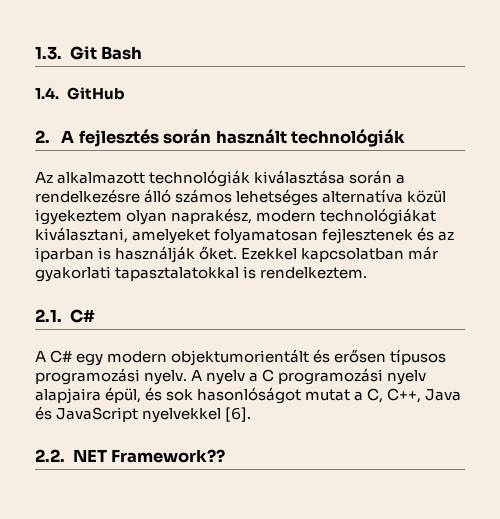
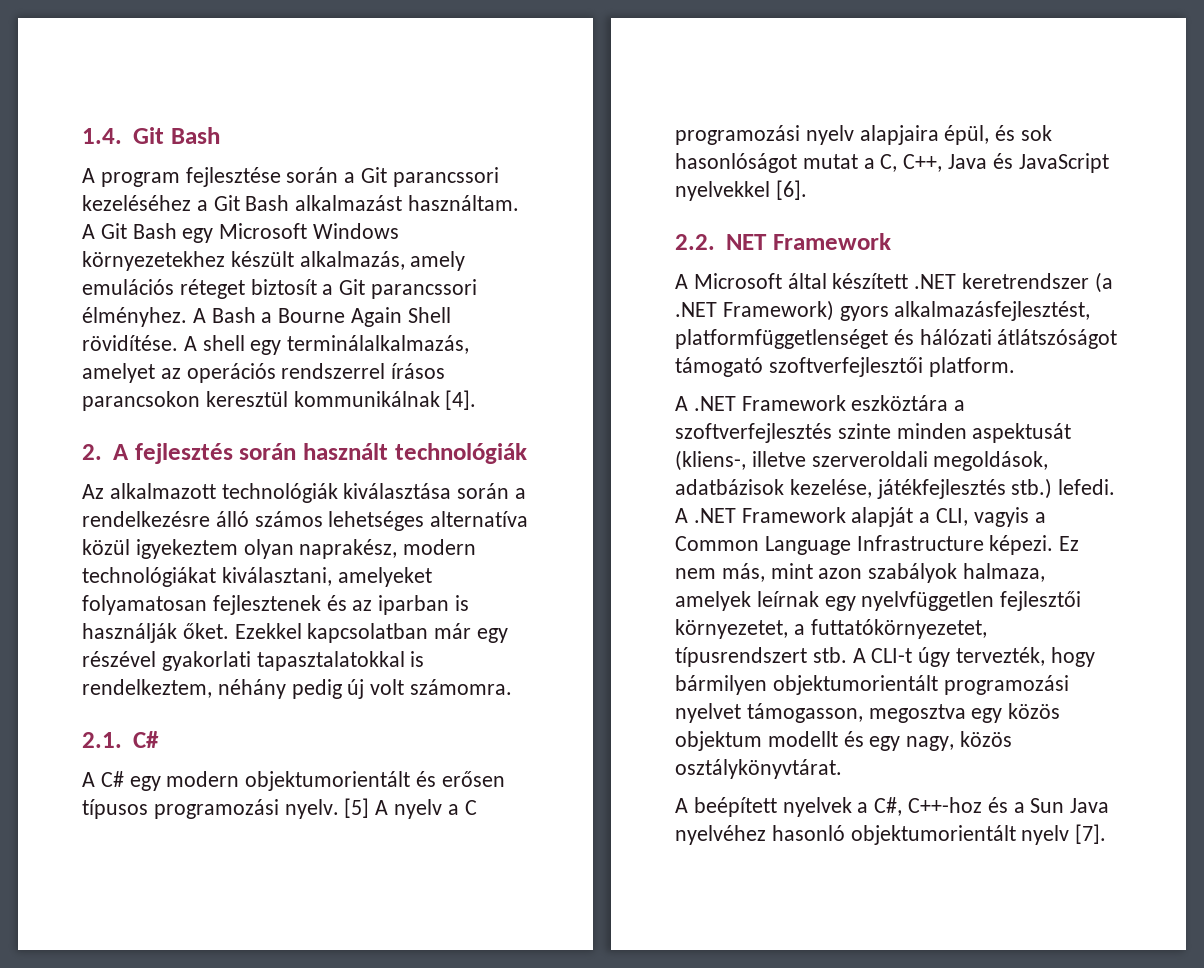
- 1.3. Git Bash
+ 1.4. Git Bash
- 1.4. GitHub
+ A program fejlesztése során a Git parancssori kezeléséhez a Git Bash alkalmazást használtam. A Git Bash egy Microsoft Windows környezetekhez készült alkalmazás, amely emulációs réteget biztosít a Git parancssori élményhez. A Bash a Bourne Again Shell rövidítése. A shell egy terminálalkalmazás, amelyet az operációs rendszerrel írásos parancsokon keresztül kommunikálnak [4].
- Ezekkel kapcsolatban már gyakorlati tapasztalatokkal is rendelkeztem.
+ Ezekkel kapcsolatban már egy részével gyakorlati tapasztalatokkal is rendelkeztem, néhány pedig új volt számomra.
- A nyelv a C programozási nyelv alapjaira épül, és sok hasonlóságot mutat a C, C++, Java és JavaScript nyelvekkel [6].
+ [5] A nyelv a C programozási nyelv alapjaira épül, és sok hasonlóságot mutat a C, C++, Java és JavaScript nyelvekkel [6].
- 2.2. NET Framework??
+ 2.2. NET Framework
+ A Microsoft által készített .NET keretrendszer (a .NET Framework) gyors alkalmazásfejlesztést, platformfüggetlenséget és hálózati átlátszóságot támogató szoftverfejlesztői platform.
+ A .NET Framework eszköztára a szoftverfejlesztés szinte minden aspektusát (kliens-, illetve szerveroldali megoldások, adatbázisok kezelése, játékfejlesztés stb.) lefedi. A .NET Framework alapját a CLI, vagyis a Common Language Infrastructure képezi. Ez nem más, mint azon szabályok halmaza, amelyek leírnak egy nyelvfüggetlen fejlesztői környezetet, a futtatókörnyezetet, típusrendszert stb. A CLI-t úgy tervezték, hogy bármilyen objektumorientált programozási nyelvet támogasson, megosztva egy közös objektum modellt és egy nagy, közös osztálykönyvtárat.
+ A beépített nyelvek a C#, C++-hoz és a Sun Java nyelvéhez hasonló objektumorientált nyelv [7].

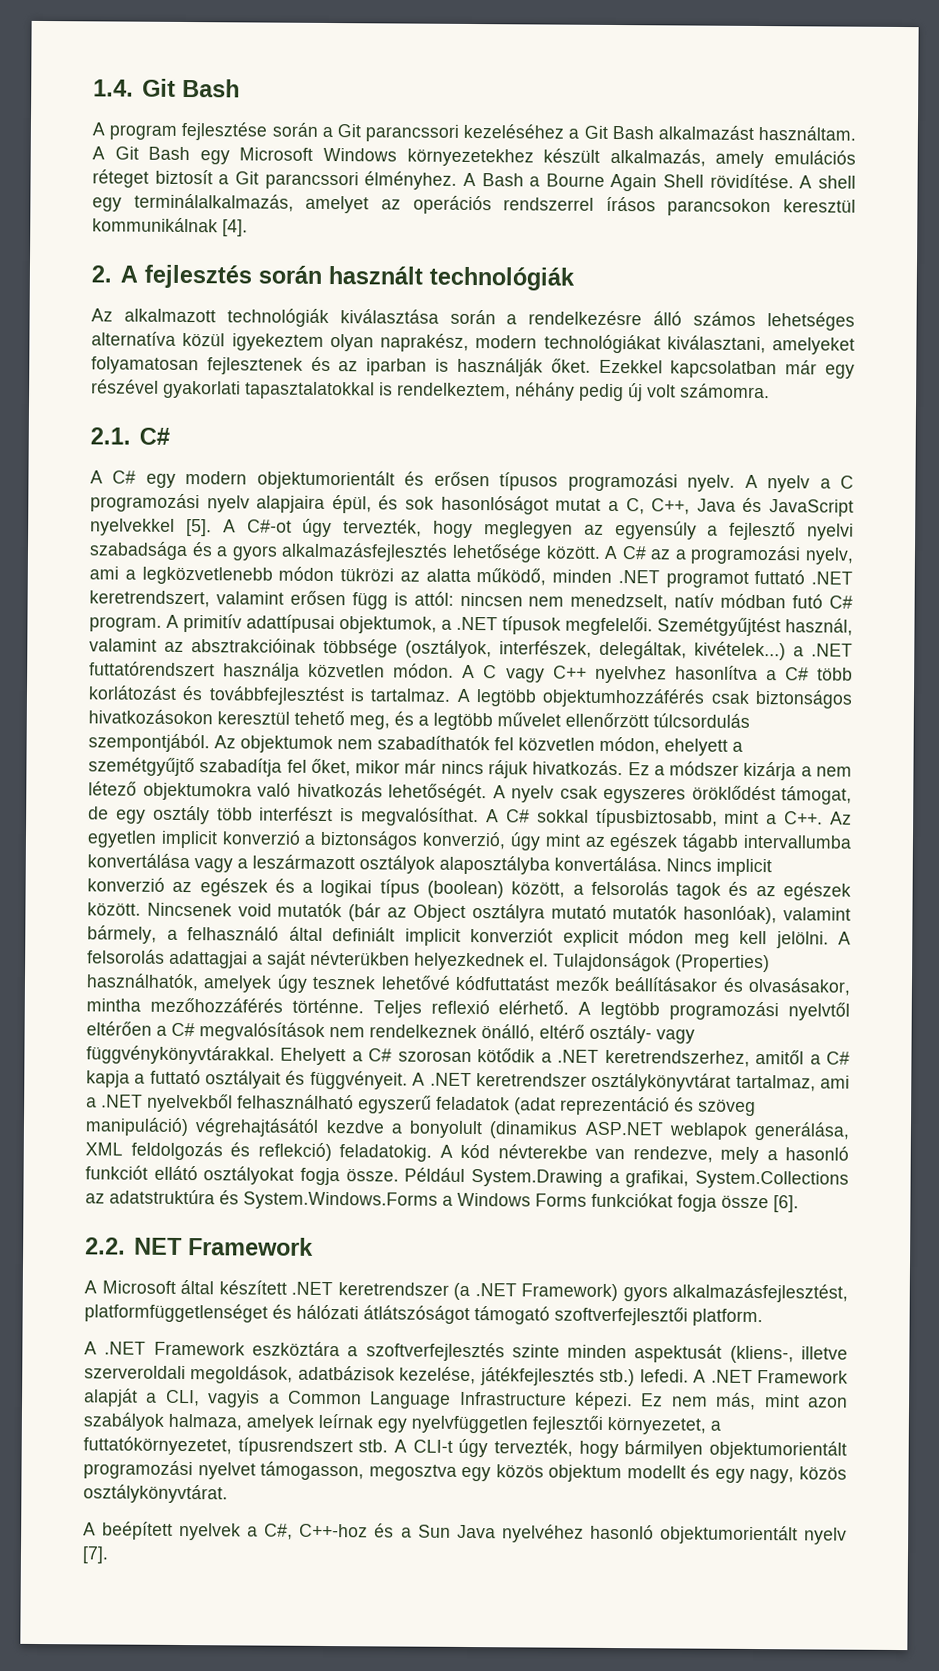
- [5] A nyelv a C programozási nyelv alapjaira épül, és sok hasonlóságot mutat a C, C++, Java és JavaScript nyelvekkel [6].
+ A nyelv a C programozási nyelv alapjaira épül, és sok hasonlóságot mutat a C, C++, Java és JavaScript nyelvekkel [5]. A C#-ot úgy tervezték, hogy meglegyen az egyensúly a fejlesztő nyelvi szabadsága és a gyors alkalmazásfejlesztés lehetősége között. A C# az a programozási nyelv, ami a legközvetlenebb módon tükrözi az alatta működő, minden .NET programot futtató .NET keretrendszert, valamint erősen függ is attól: nincsen nem menedzselt, natív módban futó C# program. A primitív adattípusai objektumok, a .NET típusok megfelelői. Szemétgyűjtést használ, valamint az absztrakcióinak többsége (osztályok, interfészek, delegáltak, kivételek...) a .NET futtatórendszert használja közvetlen módon. A C vagy C++ nyelvhez hasonlítva a C# több korlátozást és továbbfejlesztést is tartalmaz. A legtöbb objektumhozzáférés csak biztonságos hivatkozásokon keresztül tehető meg, és a legtöbb művelet ellenőrzött túlcsordulás szempontjából. Az objektumok nem szabadíthatók fel közvetlen módon, ehelyett a szemétgyűjtő szabadítja fel őket, mikor már nincs rájuk hivatkozás. Ez a módszer kizárja a nem létező objektumokra való hivatkozás lehetőségét. A nyelv csak egyszeres öröklődést támogat, de egy osztály több interfészt is megvalósíthat. A C# sokkal típusbiztosabb, mint a C++. Az egyetlen implicit konverzió a biztonságos konverzió, úgy mint az egészek tágabb intervallumba konvertálása vagy a leszármazott osztályok alaposztályba konvertálása. Nincs implicit konverzió az egészek és a logikai típus (boolean) között, a felsorolás tagok és az egészek között. Nincsenek void mutatók (bár az Object osztályra mutató mutatók hasonlóak), valamint bármely, a felhasználó által definiált implicit konverziót explicit módon meg kell jelölni. A felsorolás adattagjai a saját névterükben helyezkednek el. Tulajdonságok (Properties) használhatók, amelyek úgy tesznek lehetővé kódfuttatást mezők beállításakor és olvasásakor, mintha mezőhozzáférés történne. Teljes reflexió elérhető. A legtöbb programozási nyelvtől eltérően a C# megvalósítások nem rendelkeznek önálló, eltérő osztály- vagy függvénykönyvtárakkal. Ehelyett a C# szorosan kötődik a .NET keretrendszerhez, amitől a C# kapja a futtató osztályait és függvényeit. A .NET keretrendszer osztálykönyvtárat tartalmaz, ami a .NET nyelvekből felhasználható egyszerű feladatok (adat reprezentáció és szöveg manipuláció) végrehajtásától kezdve a bonyolult (dinamikus ASP.NET weblapok generálása, XML feldolgozás és reflekció) feladatokig. A kód névterekbe van rendezve, mely a hasonló funkciót ellátó osztályokat fogja össze. Például System.Drawing a grafikai, System.Collections az adatstruktúra és System.Windows.Forms a Windows Forms funkciókat fogja össze [6].

